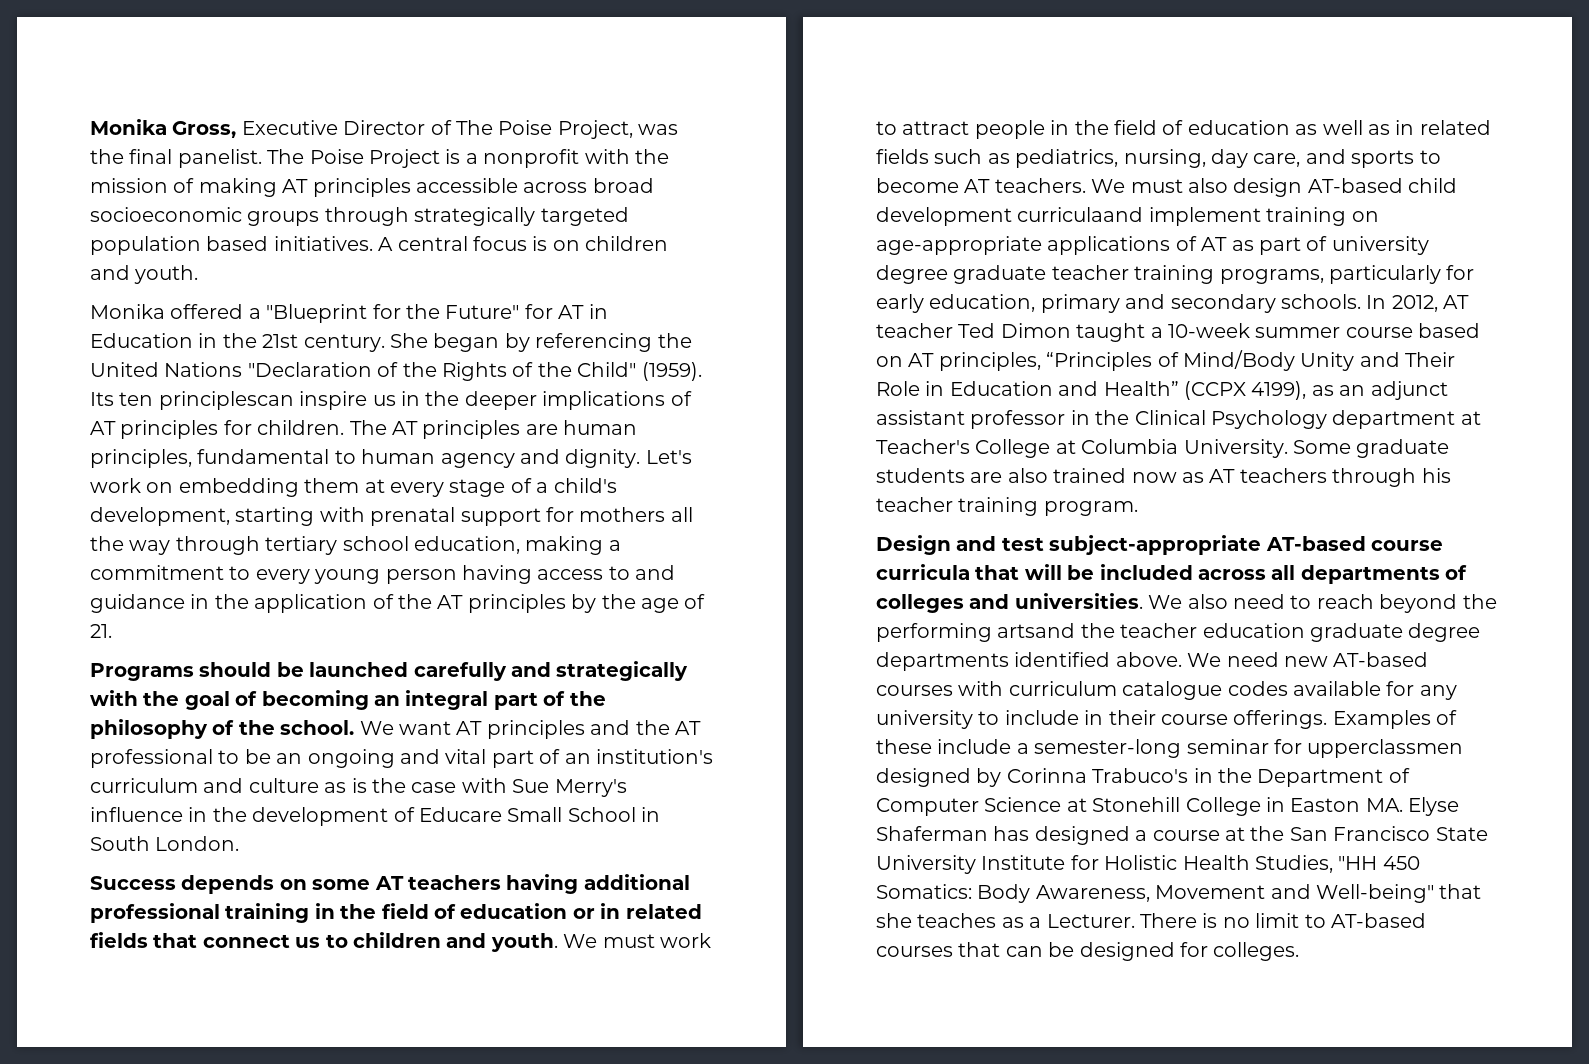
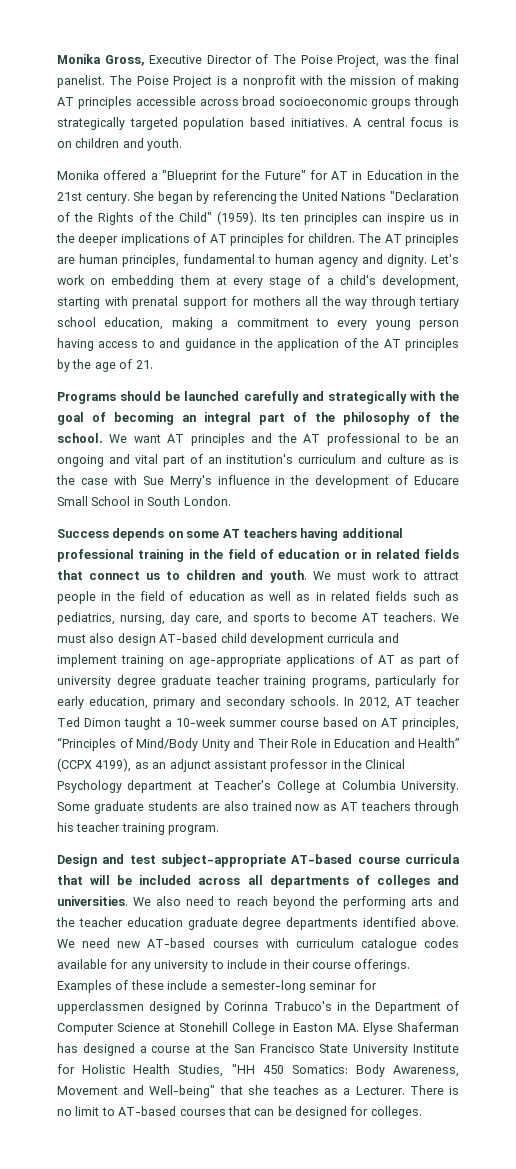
- Its ten principlescan inspire us in the deeper implications of AT principles for children.
+ Its ten principles can inspire us in the deeper implications of AT principles for children.
- We must also design AT-based child development curriculaand implement training on age-appropriate applications of AT as part of university degree graduate teacher training programs, particularly for early education, primary and secondary schools.
+ We must also design AT-based child development curricula and implement training on age-appropriate applications of AT as part of university degree graduate teacher training programs, particularly for early education, primary and secondary schools.
- We also need to reach beyond the performing artsand the teacher education graduate degree departments identified above.
+ We also need to reach beyond the performing arts and the teacher education graduate degree departments identified above.

